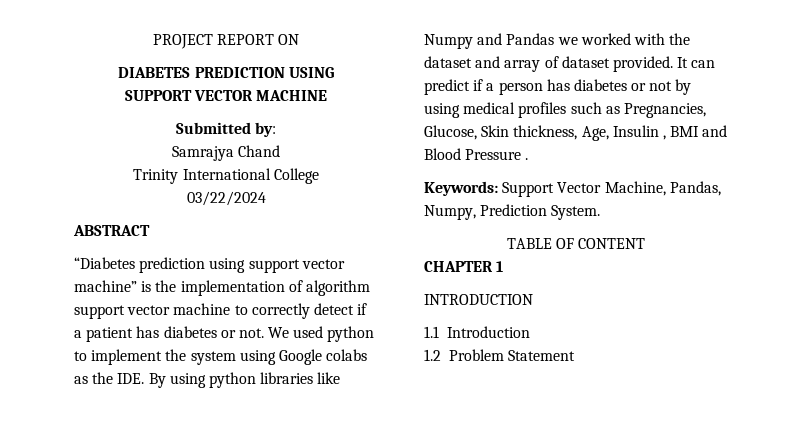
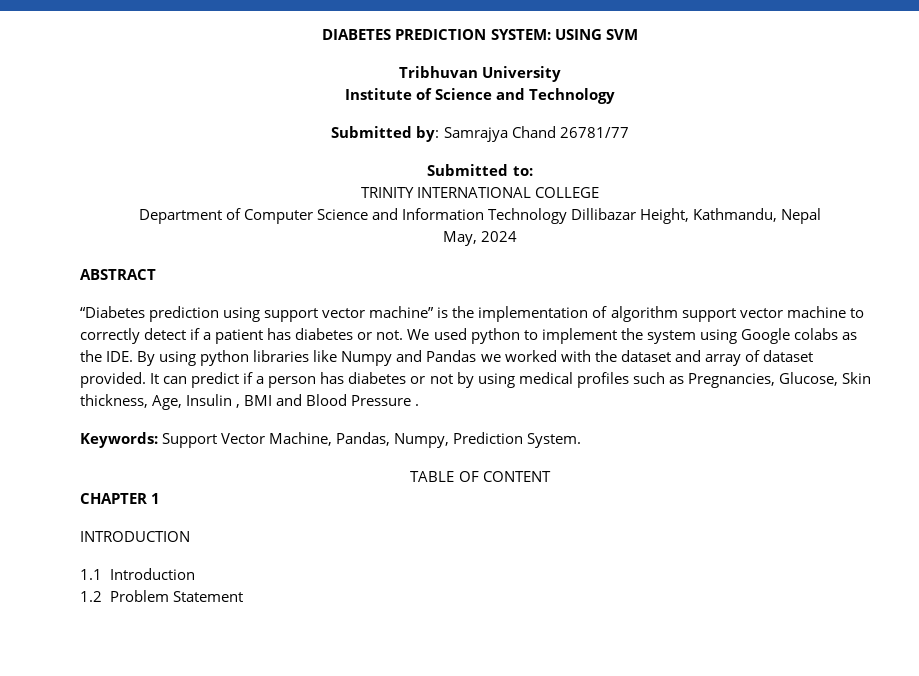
- PROJECT REPORT ON
- DIABETES PREDICTION USING
- SUPPORT VECTOR MACHINE
+ DIABETES PREDICTION SYSTEM: USING SVM
+ Tribhuvan University
+ Institute of Science and Technology
- Submitted by:
- Samrajya Chand
- Trinity International College
- 03/22/2024
+ Submitted by: Samrajya Chand 26781/77
+ Submitted to:
+ TRINITY INTERNATIONAL COLLEGE
+ Department of Computer Science and Information Technology Dillibazar Height, Kathmandu, Nepal
+ May, 2024

